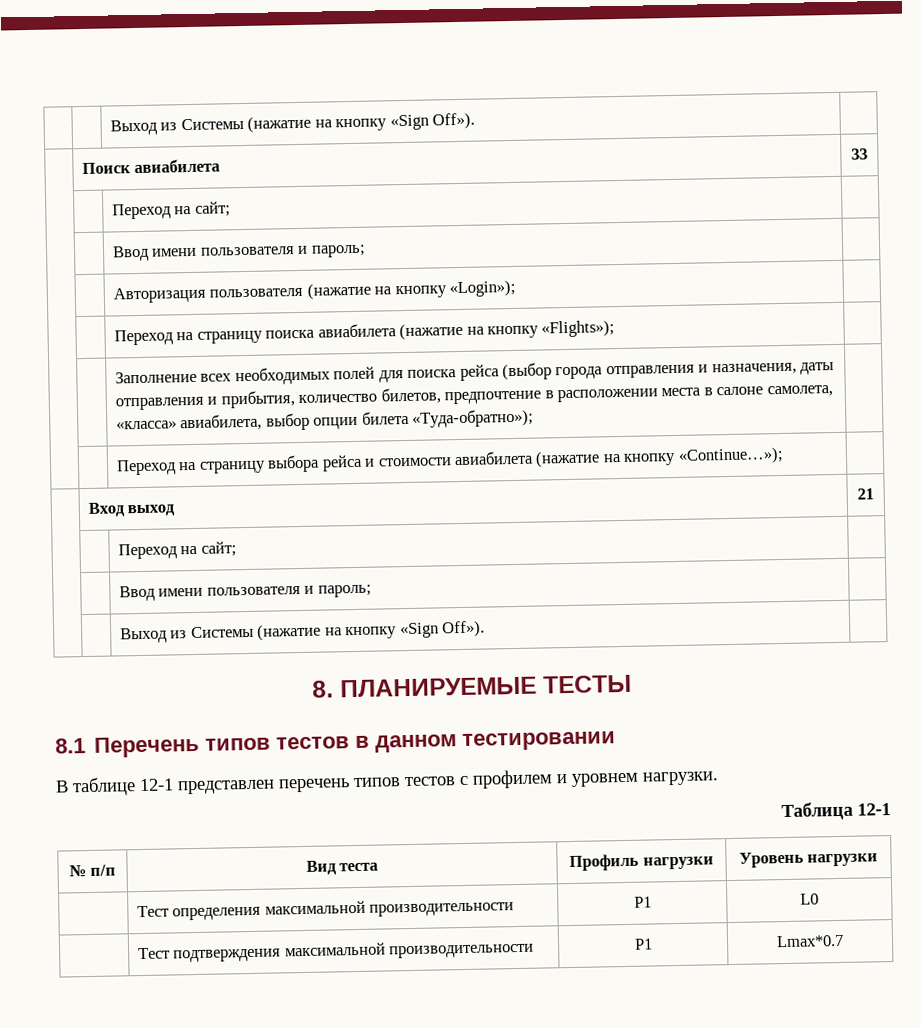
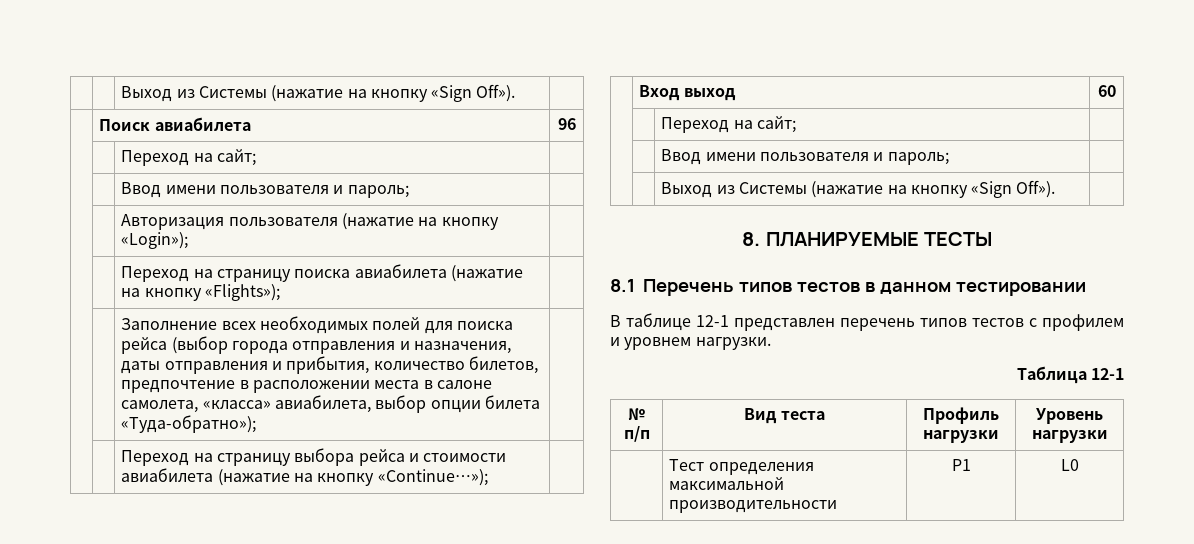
- | Поиск авиабилета | 33
+ | Поиск авиабилета | 96
- | Вход выход | 21
+ | Вход выход | 60
- | Тест подтверждения максимальной производительности | P1 | Lmax*0.7

